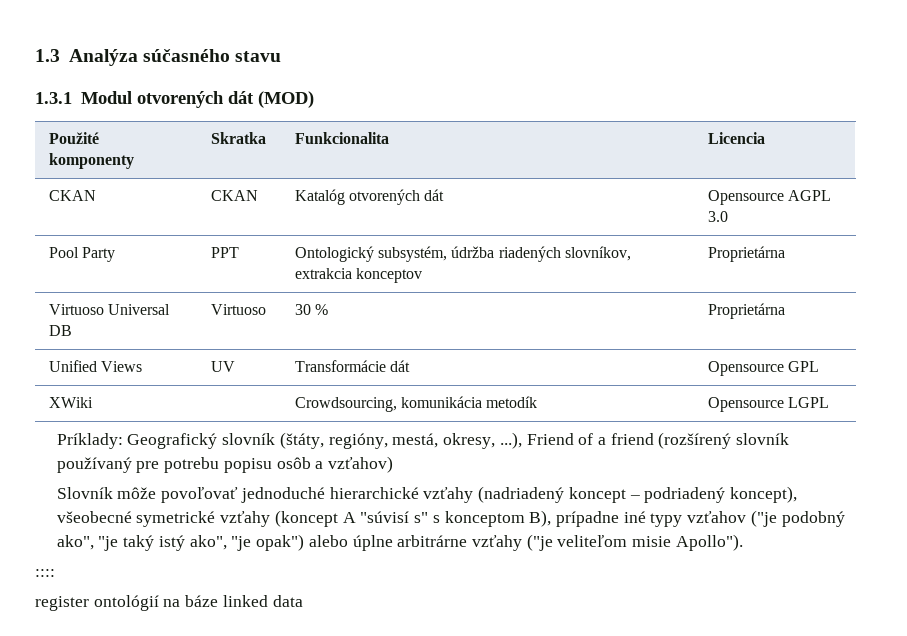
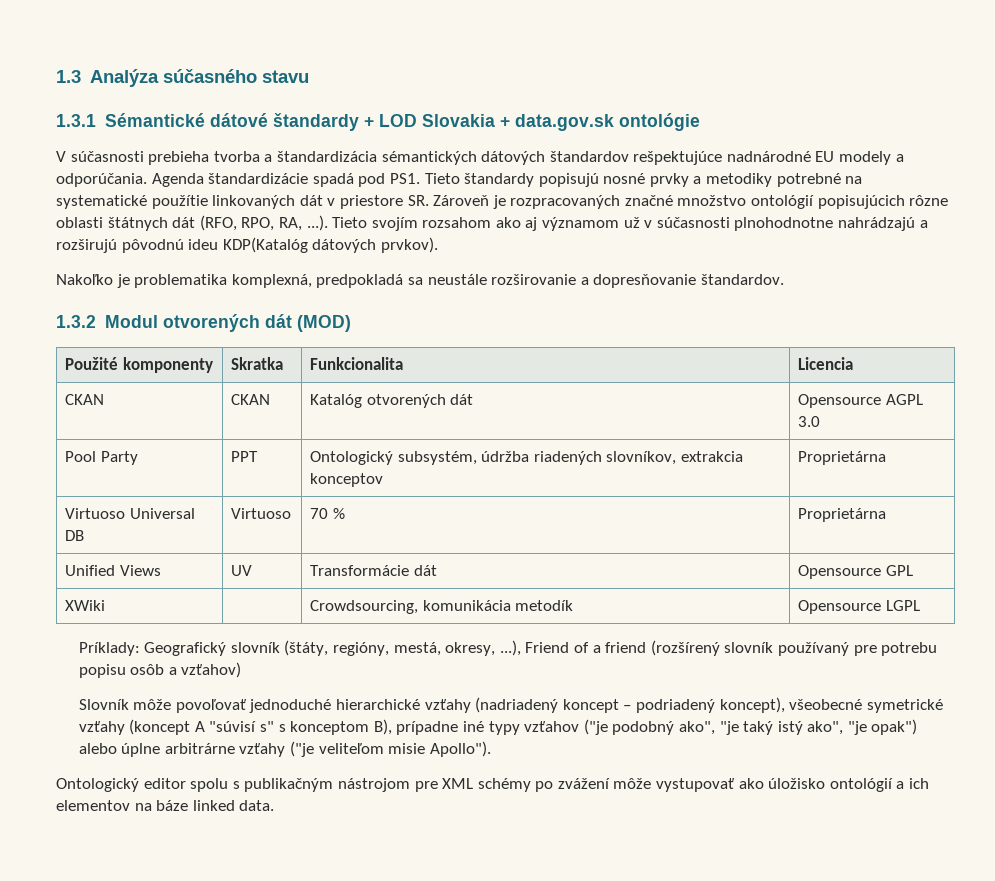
- 1.3.1 Modul otvorených dát (MOD)
+ 1.3.1 Sémantické dátové štandardy + LOD Slovakia + data.gov.sk ontológie
+ V súčasnosti prebieha tvorba a štandardizácia sémantických dátových štandardov rešpektujúce nadnárodné EU modely a odporúčania. Agenda štandardizácie spadá pod PS1. Tieto štandardy popisujú nosné prvky a metodiky potrebné na systematické použítie linkovaných dát v priestore SR. Zároveň je rozpracovaných značné množstvo ontológií popisujúcich rôzne oblasti štátnych dát (RFO, RPO, RA, ...). Tieto svojím rozsahom ako aj významom už v súčasnosti plnohodnotne nahrádzajú a rozširujú pôvodnú ideu KDP(Katalóg dátových prvkov).
+ Nakoľko je problematika komplexná, predpokladá sa neustále rozširovanie a dopresňovanie štandardov.
+ 1.3.2 Modul otvorených dát (MOD)
- Virtuoso Universal DB | Virtuoso | 30 % | Proprietárna
+ Virtuoso Universal DB | Virtuoso | 70 % | Proprietárna
- ::::
- register ontológií na báze linked data
+ Ontologický editor spolu s publikačným nástrojom pre XML schémy po zvážení môže vystupovať ako úložisko ontológií a ich elementov na báze linked data.

